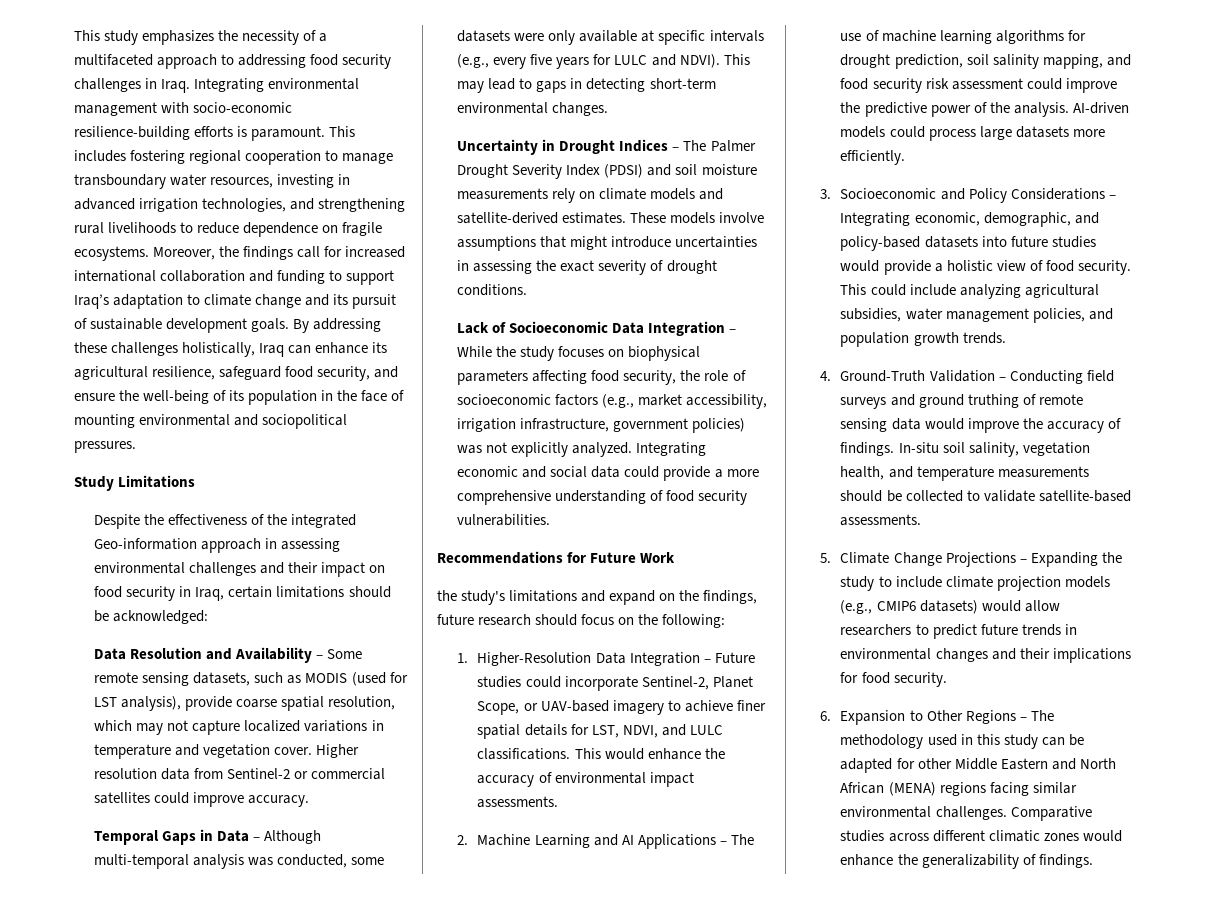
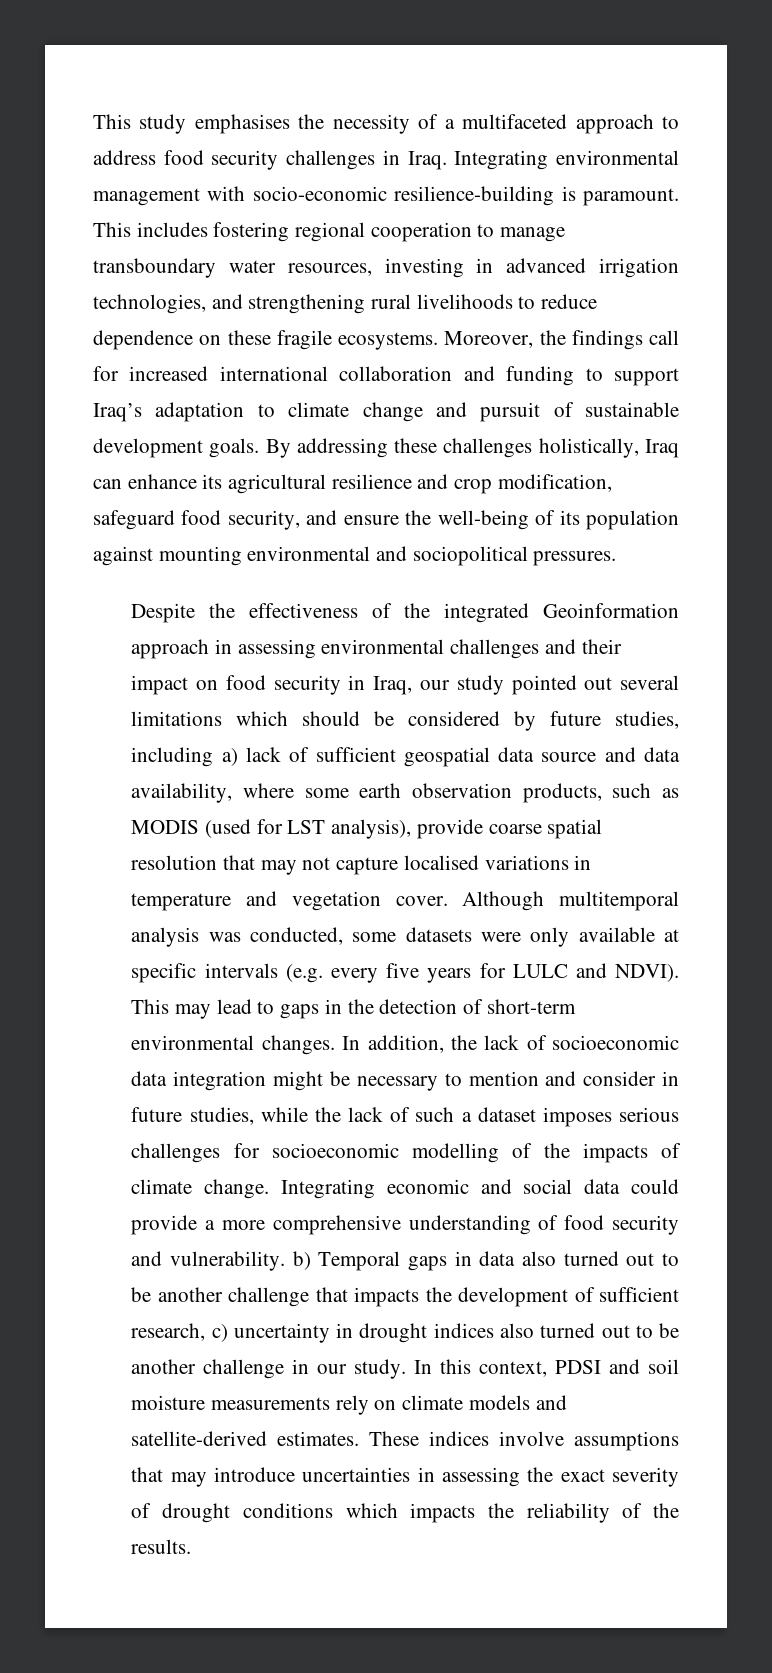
- This study emphasizes the necessity of a multifaceted approach to addressing food security challenges in Iraq.
+ This study emphasises the necessity of a multifaceted approach to address food security challenges in Iraq.
- Integrating environmental management with socio-economic resilience-building efforts is paramount.
+ Integrating environmental management with socio-economic resilience-building is paramount.
- This includes fostering regional cooperation to manage transboundary water resources, investing in advanced irrigation technologies, and strengthening rural livelihoods to reduce dependence on fragile ecosystems.
+ This includes fostering regional cooperation to manage transboundary water resources, investing in advanced irrigation technologies, and strengthening rural livelihoods to reduce dependence on these fragile ecosystems.
- Moreover, the findings call for increased international collaboration and funding to support Iraq’s adaptation to climate change and its pursuit of sustainable development goals.
+ Moreover, the findings call for increased international collaboration and funding to support Iraq’s adaptation to climate change and pursuit of sustainable development goals.
- By addressing these challenges holistically, Iraq can enhance its agricultural resilience, safeguard food security, and ensure the well-being of its population in the face of mounting environmental and sociopolitical pressures.
+ By addressing these challenges holistically, Iraq can enhance its agricultural resilience and crop modification, safeguard food security, and ensure the well-being of its population against mounting environmental and sociopolitical pressures.
- Study Limitations
- Despite the effectiveness of the integrated Geo-information approach in assessing environmental challenges and their impact on food security in Iraq, certain limitations should be acknowledged:
- Data Resolution and Availability – Some remote sensing datasets, such as MODIS (used for LST analysis), provide coarse spatial resolution, which may not capture localized variations in temperature and vegetation cover.
+ Despite the effectiveness of the integrated Geoinformation approach in assessing environmental challenges and their impact on food security in Iraq, our study pointed out several limitations which should be considered by future studies, including a) lack of sufficient geospatial data source and data availability, where some earth observation products, such as MODIS (used for LST analysis), provide coarse spatial resolution that may not capture localised variations in temperature and vegetation cover.
- Higher resolution data from Sentinel-2 or commercial satellites could improve accuracy.
- Temporal Gaps in Data – Although multi-temporal analysis was conducted, some datasets were only available at specific intervals (e.g., every five years for LULC and NDVI).
+ Although multitemporal analysis was conducted, some datasets were only available at specific intervals (e.g. every five years for LULC and NDVI).
- This may lead to gaps in detecting short-term environmental changes.
- Uncertainty in Drought Indices – The Palmer Drought Severity Index (PDSI) and soil moisture measurements rely on climate models and satellite-derived estimates. These models involve assumptions that might introduce uncertainties in assessing the exact severity of drought conditions.
- Lack of Socioeconomic Data Integration – While the study focuses on biophysical parameters affecting food security, the role of socioeconomic factors (e.g., market accessibility, irrigation infrastructure, government policies) was not explicitly analyzed.
+ This may lead to gaps in the detection of short-term environmental changes. In addition, the lack of socioeconomic data integration might be necessary to mention and consider in future studies, while the lack of such a dataset imposes serious challenges for socioeconomic modelling of the impacts of climate change.
- Integrating economic and social data could provide a more comprehensive understanding of food security vulnerabilities.
- Recommendations for Future Work
- the study's limitations and expand on the findings, future research should focus on the following:
- 1. Higher-Resolution Data Integration – Future studies could incorporate Sentinel-2, Planet Scope, or UAV-based imagery to achieve finer spatial details for LST, NDVI, and LULC classifications. This would enhance the accuracy of environmental impact assessments.
- 2. Machine Learning and AI Applications – The use of machine learning algorithms for drought prediction, soil salinity mapping, and food security risk assessment could improve the predictive power of the analysis. AI-driven models could process large datasets more efficiently.
- 3. Socioeconomic and Policy Considerations – Integrating economic, demographic, and policy-based datasets into future studies would provide a holistic view of food security. This could include analyzing agricultural subsidies, water management policies, and population growth trends.
- 4. Ground-Truth Validation – Conducting field surveys and ground truthing of remote sensing data would improve the accuracy of findings. In-situ soil salinity, vegetation health, and temperature measurements should be collected to validate satellite-based assessments.
- 5. Climate Change Projections – Expanding the study to include climate projection models (e.g., CMIP6 datasets) would allow researchers to predict future trends in environmental changes and their implications for food security.
- 6. Expansion to Other Regions – The methodology used in this study can be adapted for other Middle Eastern and North African (MENA) regions facing similar environmental challenges. Comparative studies across different climatic zones would enhance the generalizability of findings.
+ Integrating economic and social data could provide a more comprehensive understanding of food security and vulnerability. b) Temporal gaps in data also turned out to be another challenge that impacts the development of sufficient research, c) uncertainty in drought indices also turned out to be another challenge in our study. In this context, PDSI and soil moisture measurements rely on climate models and satellite-derived estimates. These indices involve assumptions that may introduce uncertainties in assessing the exact severity of drought conditions which impacts the reliability of the results.

